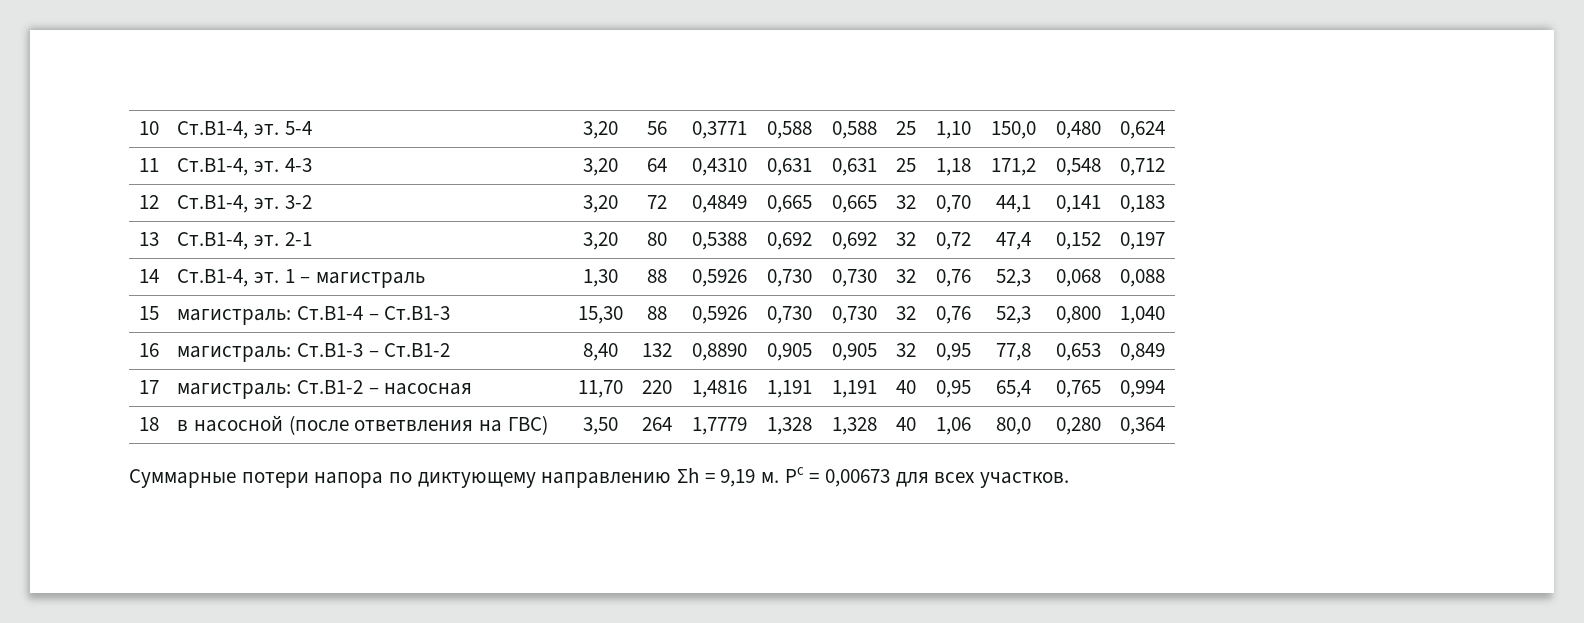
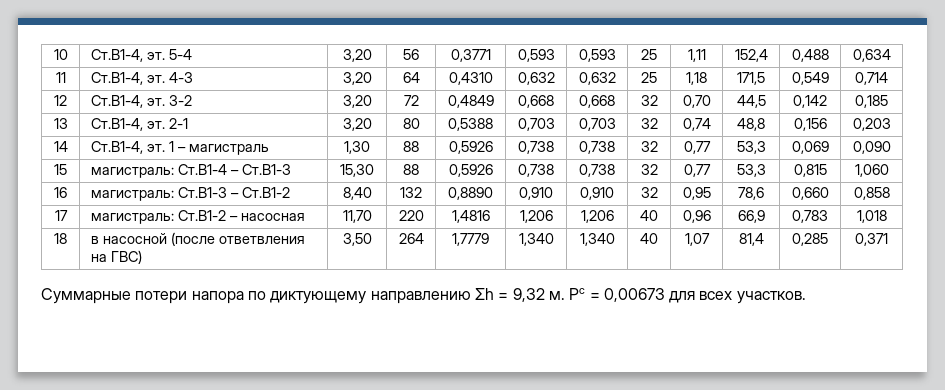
- 10 | Ст.В1-4, эт. 5-4 | 3,20 | 56 | 0,3771 | 0,588 | 0,588 | 25 | 1,10 | 150,0 | 0,480 | 0,624
+ 10 | Ст.В1-4, эт. 5-4 | 3,20 | 56 | 0,3771 | 0,593 | 0,593 | 25 | 1,11 | 152,4 | 0,488 | 0,634
- 11 | Ст.В1-4, эт. 4-3 | 3,20 | 64 | 0,4310 | 0,631 | 0,631 | 25 | 1,18 | 171,2 | 0,548 | 0,712
+ 11 | Ст.В1-4, эт. 4-3 | 3,20 | 64 | 0,4310 | 0,632 | 0,632 | 25 | 1,18 | 171,5 | 0,549 | 0,714
- 12 | Ст.В1-4, эт. 3-2 | 3,20 | 72 | 0,4849 | 0,665 | 0,665 | 32 | 0,70 | 44,1 | 0,141 | 0,183
+ 12 | Ст.В1-4, эт. 3-2 | 3,20 | 72 | 0,4849 | 0,668 | 0,668 | 32 | 0,70 | 44,5 | 0,142 | 0,185
- 13 | Ст.В1-4, эт. 2-1 | 3,20 | 80 | 0,5388 | 0,692 | 0,692 | 32 | 0,72 | 47,4 | 0,152 | 0,197
+ 13 | Ст.В1-4, эт. 2-1 | 3,20 | 80 | 0,5388 | 0,703 | 0,703 | 32 | 0,74 | 48,8 | 0,156 | 0,203
- 14 | Ст.В1-4, эт. 1 – магистраль | 1,30 | 88 | 0,5926 | 0,730 | 0,730 | 32 | 0,76 | 52,3 | 0,068 | 0,088
+ 14 | Ст.В1-4, эт. 1 – магистраль | 1,30 | 88 | 0,5926 | 0,738 | 0,738 | 32 | 0,77 | 53,3 | 0,069 | 0,090
- 15 | магистраль: Ст.В1-4 – Ст.В1-3 | 15,30 | 88 | 0,5926 | 0,730 | 0,730 | 32 | 0,76 | 52,3 | 0,800 | 1,040
+ 15 | магистраль: Ст.В1-4 – Ст.В1-3 | 15,30 | 88 | 0,5926 | 0,738 | 0,738 | 32 | 0,77 | 53,3 | 0,815 | 1,060
- 16 | магистраль: Ст.В1-3 – Ст.В1-2 | 8,40 | 132 | 0,8890 | 0,905 | 0,905 | 32 | 0,95 | 77,8 | 0,653 | 0,849
+ 16 | магистраль: Ст.В1-3 – Ст.В1-2 | 8,40 | 132 | 0,8890 | 0,910 | 0,910 | 32 | 0,95 | 78,6 | 0,660 | 0,858
- 17 | магистраль: Ст.В1-2 – насосная | 11,70 | 220 | 1,4816 | 1,191 | 1,191 | 40 | 0,95 | 65,4 | 0,765 | 0,994
+ 17 | магистраль: Ст.В1-2 – насосная | 11,70 | 220 | 1,4816 | 1,206 | 1,206 | 40 | 0,96 | 66,9 | 0,783 | 1,018
- 18 | в насосной (после ответвления на ГВС) | 3,50 | 264 | 1,7779 | 1,328 | 1,328 | 40 | 1,06 | 80,0 | 0,280 | 0,364
+ 18 | в насосной (после ответвления на ГВС) | 3,50 | 264 | 1,7779 | 1,340 | 1,340 | 40 | 1,07 | 81,4 | 0,285 | 0,371
- Суммарные потери напора по диктующему направлению Σh = 9,19 м.
+ Суммарные потери напора по диктующему направлению Σh = 9,32 м.

